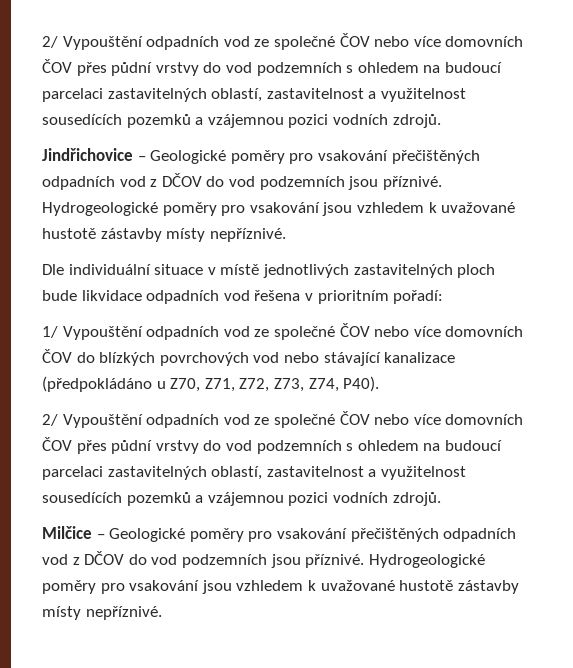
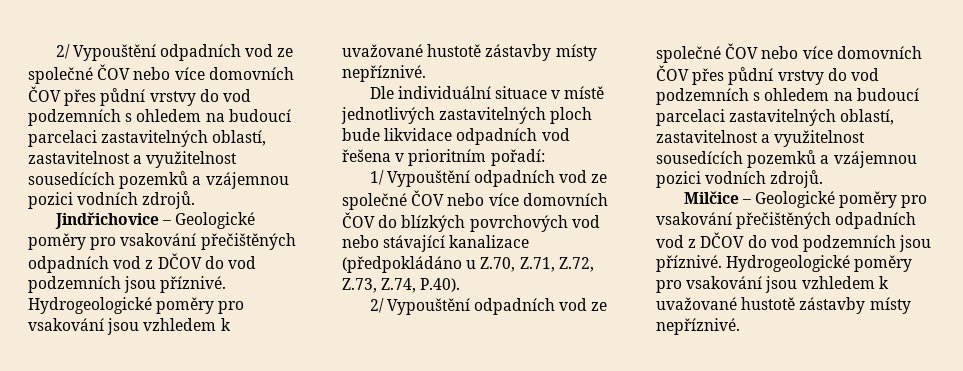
- 1/ Vypouštění odpadních vod ze společné ČOV nebo více domovních ČOV do blízkých povrchových vod nebo stávající kanalizace (předpokládáno u Z70, Z71, Z72, Z73, Z74, P40).
+ 1/ Vypouštění odpadních vod ze společné ČOV nebo více domovních ČOV do blízkých povrchových vod nebo stávající kanalizace (předpokládáno u Z.70, Z.71, Z.72, Z.73, Z.74, P.40).

